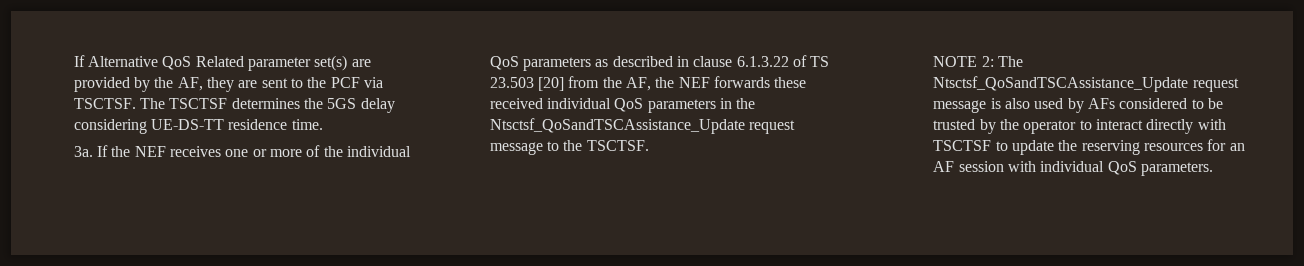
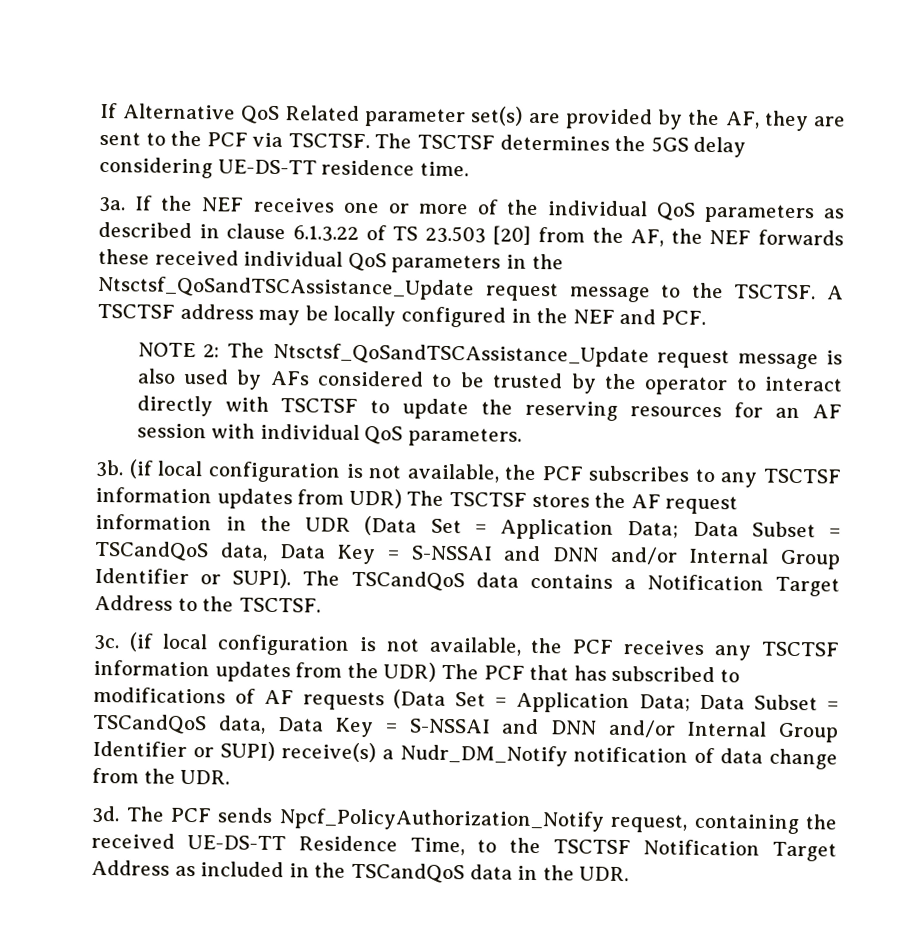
+ A TSCTSF address may be locally configured in the NEF and PCF.
+ 3b. (if local configuration is not available, the PCF subscribes to any TSCTSF information updates from UDR) The TSCTSF stores the AF request information in the UDR (Data Set = Application Data; Data Subset = TSCandQoS data, Data Key = S-NSSAI and DNN and/or Internal Group Identifier or SUPI). The TSCandQoS data contains a Notification Target Address to the TSCTSF.
+ 3c. (if local configuration is not available, the PCF receives any TSCTSF information updates from the UDR) The PCF that has subscribed to modifications of AF requests (Data Set = Application Data; Data Subset = TSCandQoS data, Data Key = S-NSSAI and DNN and/or Internal Group Identifier or SUPI) receive(s) a Nudr_DM_Notify notification of data change from the UDR.
+ 3d. The PCF sends Npcf_PolicyAuthorization_Notify request, containing the received UE-DS-TT Residence Time, to the TSCTSF Notification Target Address as included in the TSCandQoS data in the UDR.

